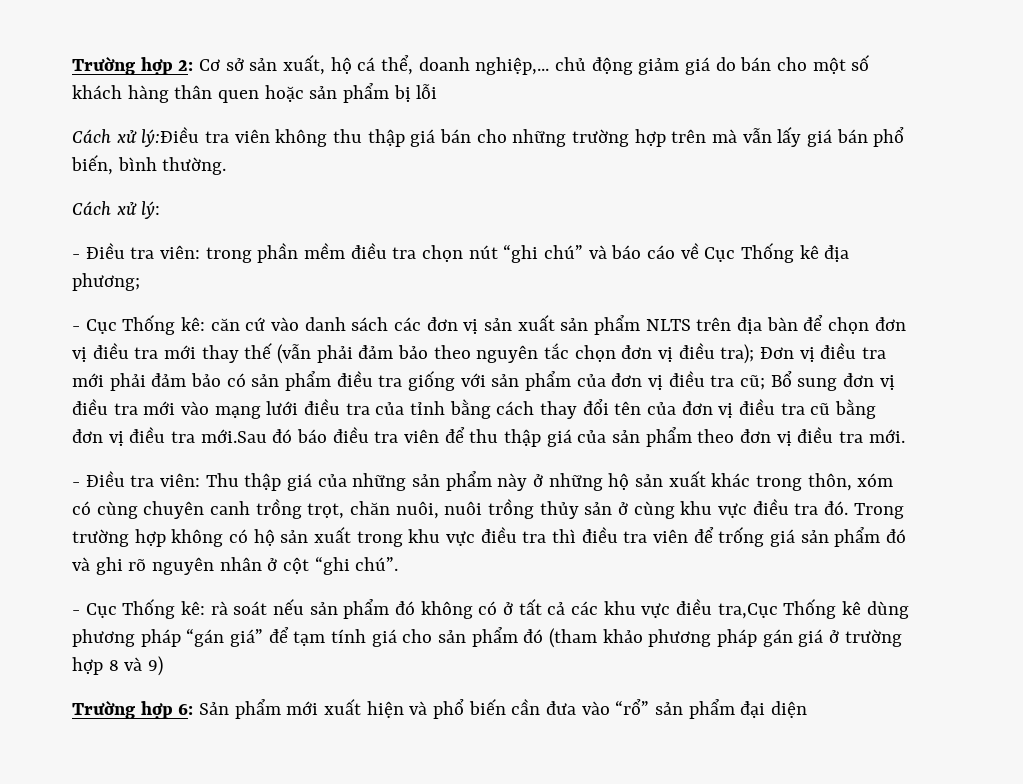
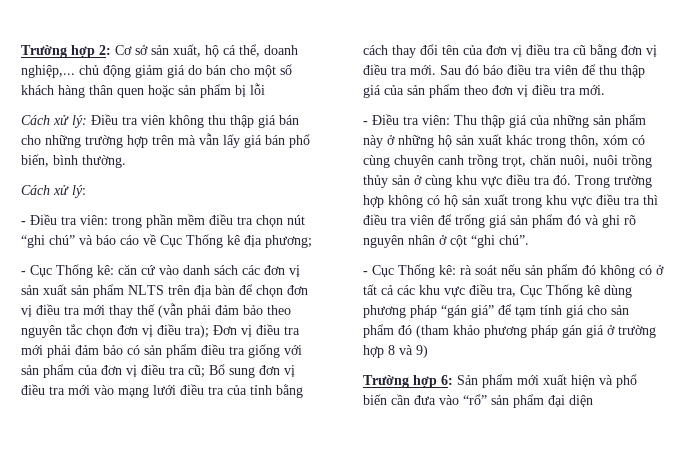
- Cách xử lý:Điều tra viên không thu thập giá bán cho những trường hợp trên mà vẫn lấy giá bán phổ biến, bình thường.
+ Cách xử lý: Điều tra viên không thu thập giá bán cho những trường hợp trên mà vẫn lấy giá bán phổ biến, bình thường.
- Bổ sung đơn vị điều tra mới vào mạng lưới điều tra của tỉnh bằng cách thay đổi tên của đơn vị điều tra cũ bằng đơn vị điều tra mới.Sau đó báo điều tra viên để thu thập giá của sản phẩm theo đơn vị điều tra mới.
+ Bổ sung đơn vị điều tra mới vào mạng lưới điều tra của tỉnh bằng cách thay đổi tên của đơn vị điều tra cũ bằng đơn vị điều tra mới. Sau đó báo điều tra viên để thu thập giá của sản phẩm theo đơn vị điều tra mới.
- - Cục Thống kê: rà soát nếu sản phẩm đó không có ở tất cả các khu vực điều tra,Cục Thống kê dùng phương pháp “gán giá” để tạm tính giá cho sản phẩm đó (tham khảo phương pháp gán giá ở trường hợp 8 và 9)
+ - Cục Thống kê: rà soát nếu sản phẩm đó không có ở tất cả các khu vực điều tra, Cục Thống kê dùng phương pháp “gán giá” để tạm tính giá cho sản phẩm đó (tham khảo phương pháp gán giá ở trường hợp 8 và 9)

